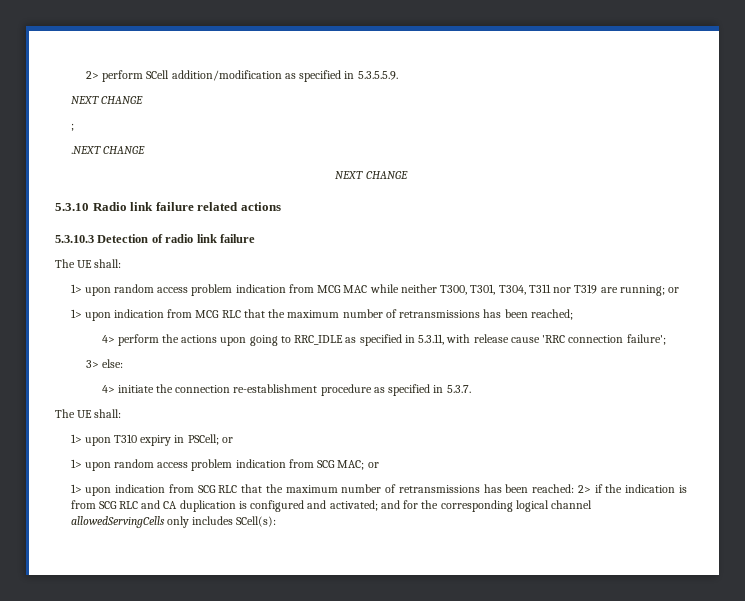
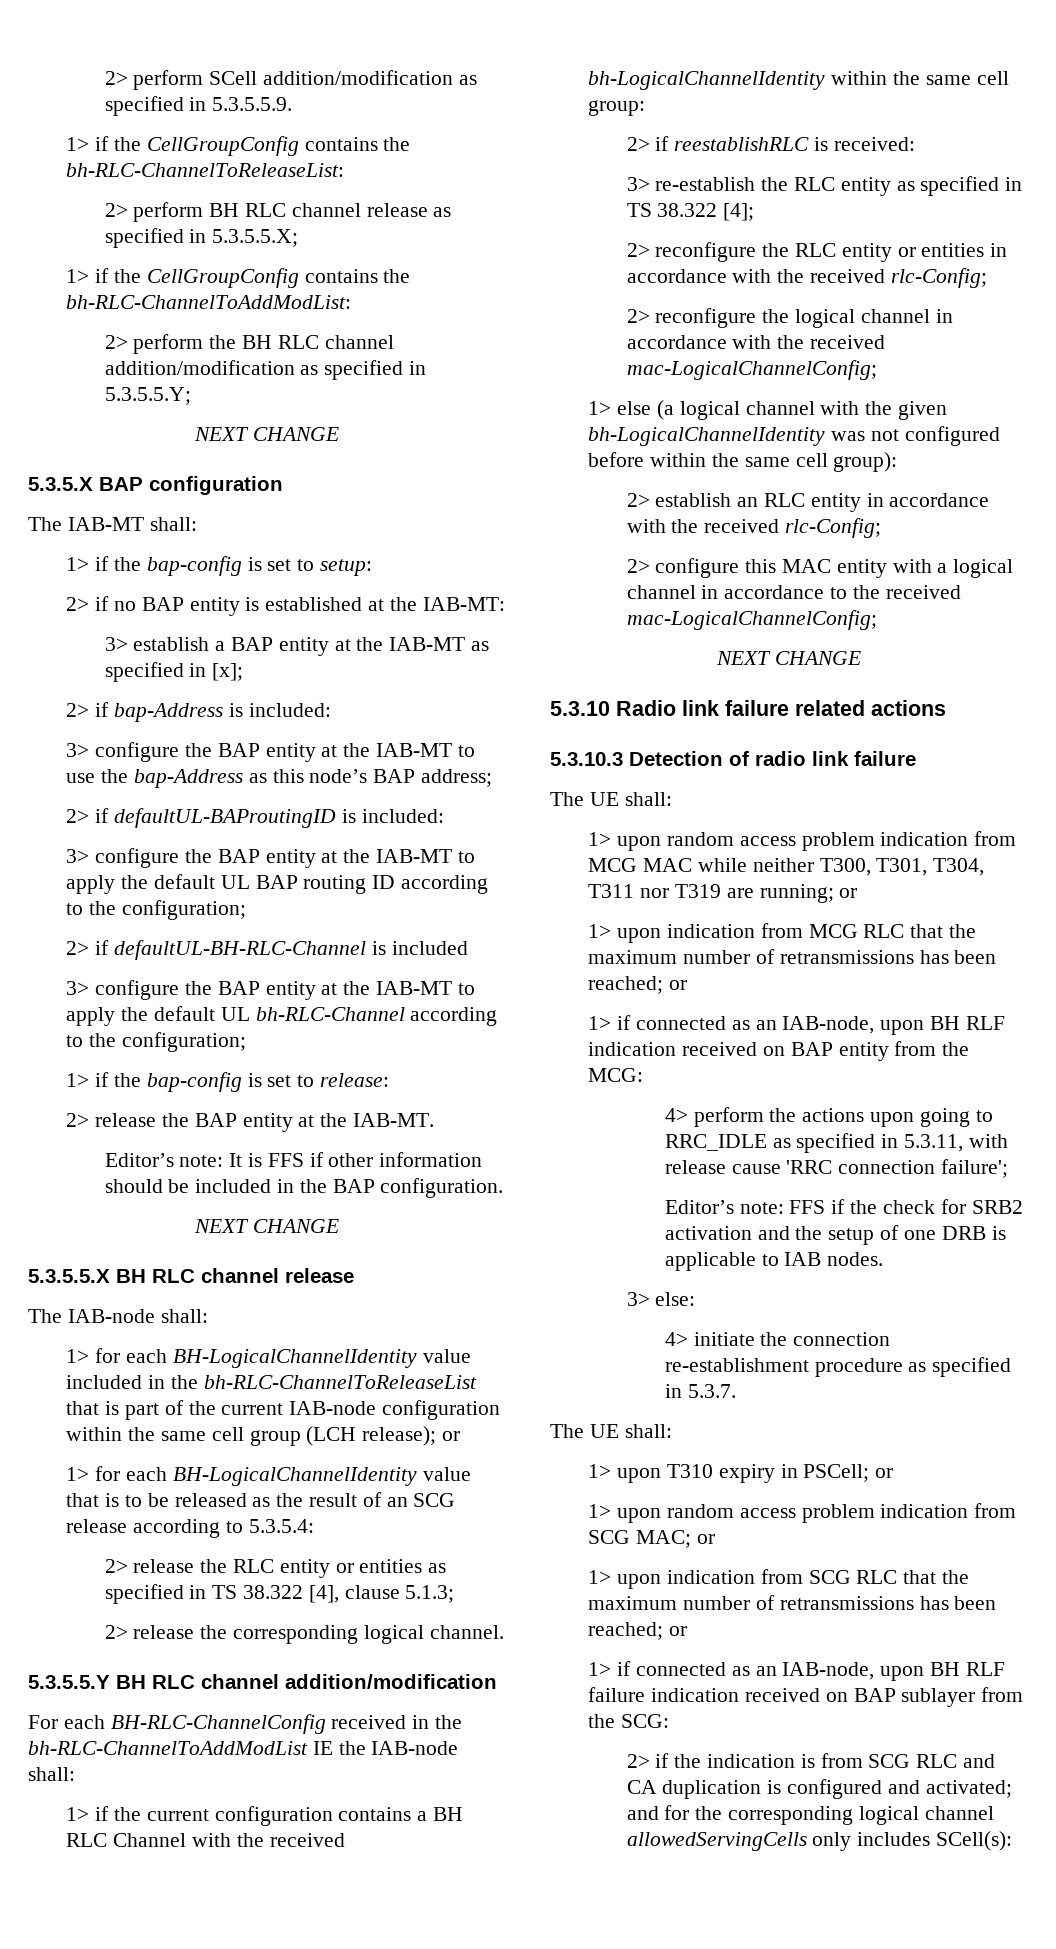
  2> perform SCell addition/modification as specified in 5.3.5.5.9.
+ 1> if the CellGroupConfig contains the bh-RLC-ChannelToReleaseList:
+ 2> perform BH RLC channel release as specified in 5.3.5.5.X;
+ 1> if the CellGroupConfig contains the bh-RLC-ChannelToAddModList:
+ 2> perform the BH RLC channel addition/modification as specified in 5.3.5.5.Y;
  NEXT CHANGE
- ;
- .NEXT CHANGE
+ 5.3.5.X BAP configuration
+ The IAB-MT shall:
+ 1> if the bap-config is set to setup:
+ 2> if no BAP entity is established at the IAB-MT:
+ 3> establish a BAP entity at the IAB-MT as specified in [x];
+ 2> if bap-Address is included:
+ 3> configure the BAP entity at the IAB-MT to use the bap-Address as this node’s BAP address;
+ 2> if defaultUL-BAProutingID is included:
+ 3> configure the BAP entity at the IAB-MT to apply the default UL BAP routing ID according to the configuration;
+ 2> if defaultUL-BH-RLC-Channel is included
+ 3> configure the BAP entity at the IAB-MT to apply the default UL bh-RLC-Channel according to the configuration;
+ 1> if the bap-config is set to release:
+ 2> release the BAP entity at the IAB-MT.
+ Editor’s note: It is FFS if other information should be included in the BAP configuration.
+ NEXT CHANGE
+ 5.3.5.5.X BH RLC channel release
+ The IAB-node shall:
+ 1> for each BH-LogicalChannelIdentity value included in the bh-RLC-ChannelToReleaseList that is part of the current IAB-node configuration within the same cell group (LCH release); or
+ 1> for each BH-LogicalChannelIdentity value that is to be released as the result of an SCG release according to 5.3.5.4:
+ 2> release the RLC entity or entities as specified in TS 38.322 [4], clause 5.1.3;
+ 2> release the corresponding logical channel.
+ 5.3.5.5.Y BH RLC channel addition/modification
+ For each BH-RLC-ChannelConfig received in the bh-RLC-ChannelToAddModList IE the IAB-node shall:
+ 1> if the current configuration contains a BH RLC Channel with the received bh-LogicalChannelIdentity within the same cell group:
+ 2> if reestablishRLC is received:
+ 3> re-establish the RLC entity as specified in TS 38.322 [4];
+ 2> reconfigure the RLC entity or entities in accordance with the received rlc-Config;
+ 2> reconfigure the logical channel in accordance with the received mac-LogicalChannelConfig;
+ 1> else (a logical channel with the given bh-LogicalChannelIdentity was not configured before within the same cell group):
+ 2> establish an RLC entity in accordance with the received rlc-Config;
+ 2> configure this MAC entity with a logical channel in accordance to the received mac-LogicalChannelConfig;
- 1> upon indication from MCG RLC that the maximum number of retransmissions has been reached;
+ 1> upon indication from MCG RLC that the maximum number of retransmissions has been reached; or
+ 1> if connected as an IAB-node, upon BH RLF indication received on BAP entity from the MCG:
+ Editor’s note: FFS if the check for SRB2 activation and the setup of one DRB is applicable to IAB nodes.
- 1> upon indication from SCG RLC that the maximum number of retransmissions has been reached: 2> if the indication is from SCG RLC and CA duplication is configured and activated; and for the corresponding logical channel allowedServingCells only includes SCell(s):
+ 1> upon indication from SCG RLC that the maximum number of retransmissions has been reached; or
+ 1> if connected as an IAB-node, upon BH RLF failure indication received on BAP sublayer from the SCG:
+ 2> if the indication is from SCG RLC and CA duplication is configured and activated; and for the corresponding logical channel allowedServingCells only includes SCell(s):

